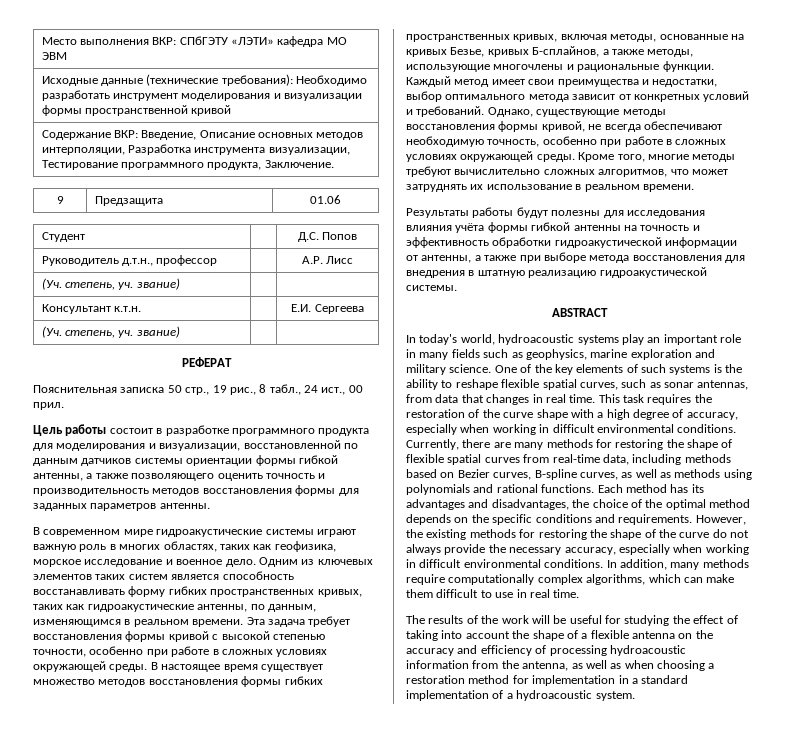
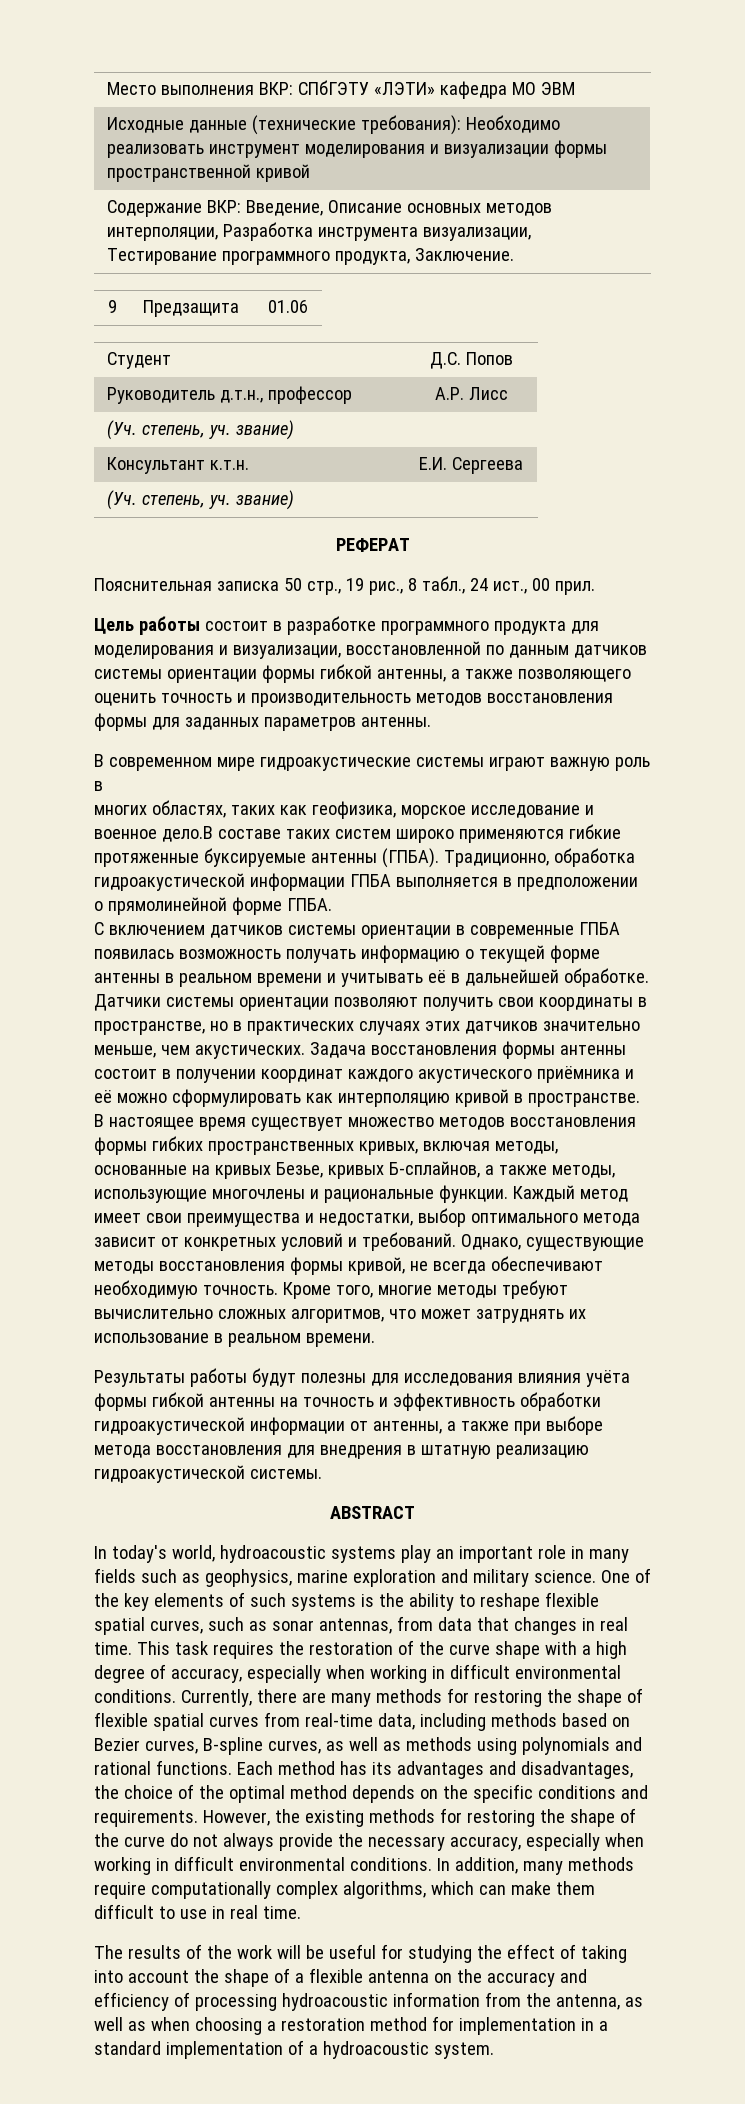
- Исходные данные (технические требования): Необходимо разработать инструмент моделирования и визуализации формы пространственной кривой
+ Исходные данные (технические требования): Необходимо реализовать инструмент моделирования и визуализации формы пространственной кривой
- В современном мире гидроакустические системы играют важную роль в многих областях, таких как геофизика, морское исследование и военное дело. Одним из ключевых элементов таких систем является способность восстанавливать форму гибких пространственных кривых, таких как гидроакустические антенны, по данным, изменяющимся в реальном времени. Эта задача требует восстановления формы кривой с высокой степенью точности, особенно при работе в сложных условиях окружающей среды.
+ В современном мире гидроакустические системы играют важную роль в
+ многих областях, таких как геофизика, морское исследование и военное дело.В составе таких систем широко применяются гибкие протяженные буксируемые антенны (ГПБА). Традиционно, обработка гидроакустической информации ГПБА выполняется в предположении о прямолинейной форме ГПБА.
+ С включением датчиков системы ориентации в современные ГПБА появилась возможность получать информацию о текущей форме антенны в реальном времени и учитывать её в дальнейшей обработке. Датчики системы ориентации позволяют получить свои координаты в пространстве, но в практических случаях этих датчиков значительно меньше, чем акустических. Задача восстановления формы антенны состоит в получении координат каждого акустического приёмника и её можно сформулировать как интерполяцию кривой в пространстве.
- Однако, существующие методы восстановления формы кривой, не всегда обеспечивают необходимую точность, особенно при работе в сложных условиях окружающей среды.
+ Однако, существующие методы восстановления формы кривой, не всегда обеспечивают необходимую точность.

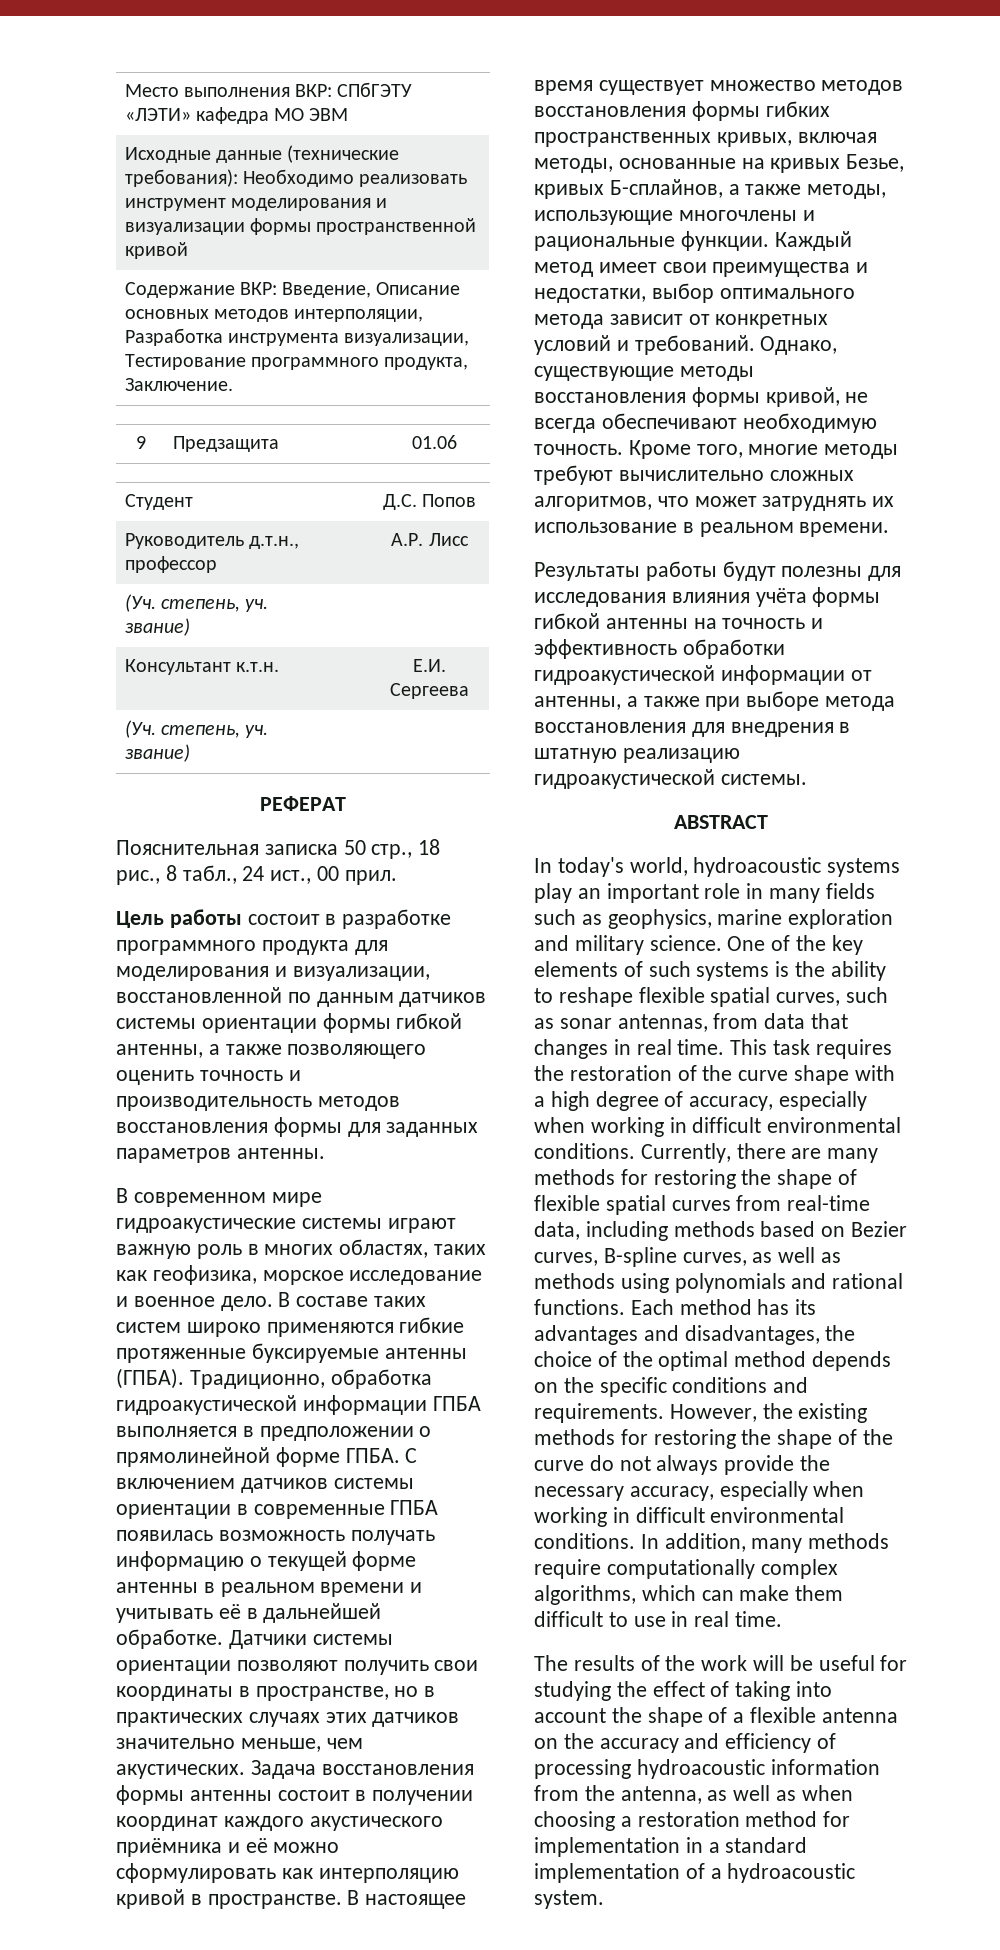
- Пояснительная записка 50 стр., 19 рис., 8 табл., 24 ист., 00 прил.
+ Пояснительная записка 50 стр., 18 рис., 8 табл., 24 ист., 00 прил.
- В современном мире гидроакустические системы играют важную роль в
- многих областях, таких как геофизика, морское исследование и военное дело.В составе таких систем широко применяются гибкие протяженные буксируемые антенны (ГПБА).
+ В современном мире гидроакустические системы играют важную роль в многих областях, таких как геофизика, морское исследование и военное дело. В составе таких систем широко применяются гибкие протяженные буксируемые антенны (ГПБА).
- Традиционно, обработка гидроакустической информации ГПБА выполняется в предположении о прямолинейной форме ГПБА.
- С включением датчиков системы ориентации в современные ГПБА появилась возможность получать информацию о текущей форме антенны в реальном времени и учитывать её в дальнейшей обработке.
+ Традиционно, обработка гидроакустической информации ГПБА выполняется в предположении о прямолинейной форме ГПБА. С включением датчиков системы ориентации в современные ГПБА появилась возможность получать информацию о текущей форме антенны в реальном времени и учитывать её в дальнейшей обработке.

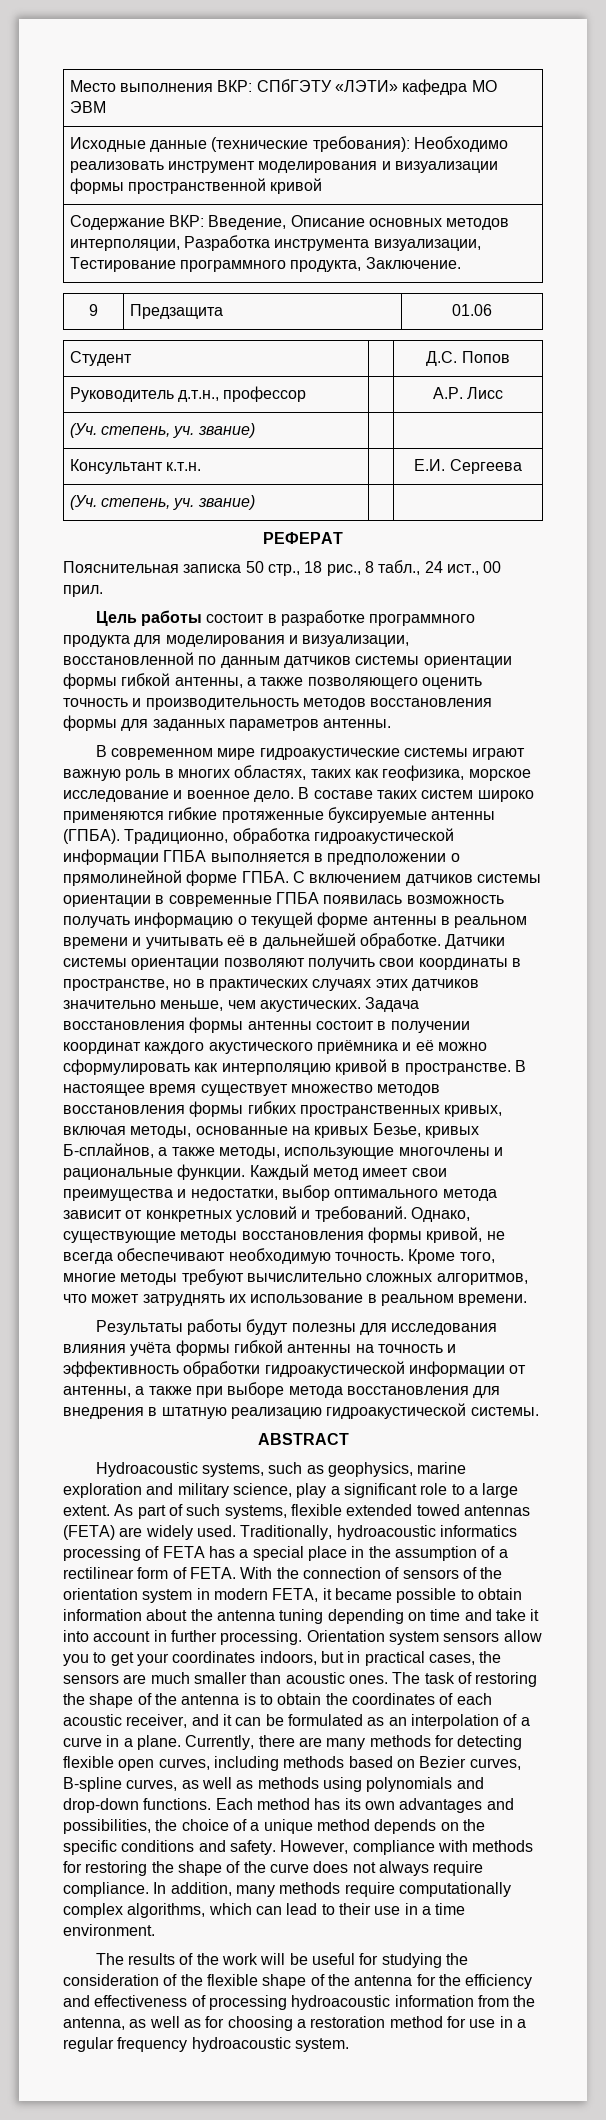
- In today's world, hydroacoustic systems play an important role in many fields such as geophysics, marine exploration and military science. One of the key elements of such systems is the ability to reshape flexible spatial curves, such as sonar antennas, from data that changes in real time. This task requires the restoration of the curve shape with a high degree of accuracy, especially when working in difficult environmental conditions.
+ Hydroacoustic systems, such as geophysics, marine exploration and military science, play a significant role to a large extent. As part of such systems, flexible extended towed antennas (FETA) are widely used. Traditionally, hydroacoustic informatics processing of FETA has a special place in the assumption of a rectilinear form of FETA. With the connection of sensors of the orientation system in modern FETA, it became possible to obtain information about the antenna tuning depending on time and take it into account in further processing. Orientation system sensors allow you to get your coordinates indoors, but in practical cases, the sensors are much smaller than acoustic ones. The task of restoring the shape of the antenna is to obtain the coordinates of each acoustic receiver, and it can be formulated as an interpolation of a curve in a plane.
- Currently, there are many methods for restoring the shape of flexible spatial curves from real-time data, including methods based on Bezier curves, B-spline curves, as well as methods using polynomials and rational functions.
+ Currently, there are many methods for detecting flexible open curves, including methods based on Bezier curves, B-spline curves, as well as methods using polynomials and drop-down functions.
- Each method has its advantages and disadvantages, the choice of the optimal method depends on the specific conditions and requirements. However, the existing methods for restoring the shape of the curve do not always provide the necessary accuracy, especially when working in difficult environmental conditions.
+ Each method has its own advantages and possibilities, the choice of a unique method depends on the specific conditions and safety. However, compliance with methods for restoring the shape of the curve does not always require compliance.
- In addition, many methods require computationally complex algorithms, which can make them difficult to use in real time.
+ In addition, many methods require computationally complex algorithms, which can lead to their use in a time environment.
- The results of the work will be useful for studying the effect of taking into account the shape of a flexible antenna on the accuracy and efficiency of processing hydroacoustic information from the antenna, as well as when choosing a restoration method for implementation in a standard implementation of a hydroacoustic system.
+ The results of the work will be useful for studying the consideration of the flexible shape of the antenna for the efficiency and effectiveness of processing hydroacoustic information from the antenna, as well as for choosing a restoration method for use in a regular frequency hydroacoustic system.

